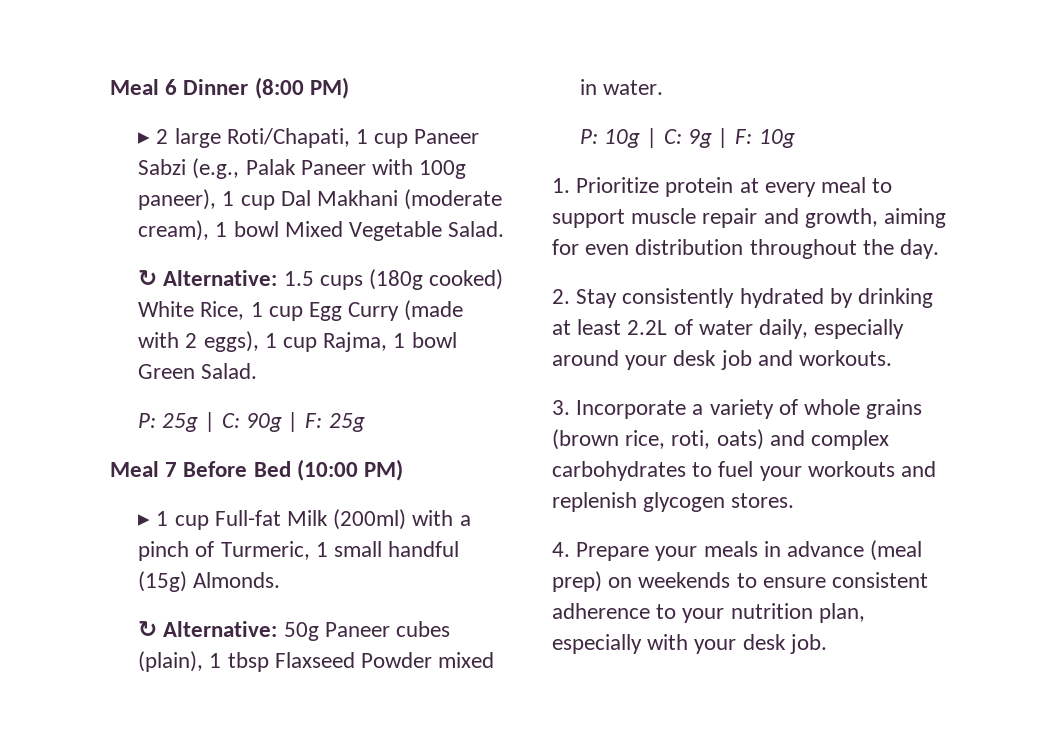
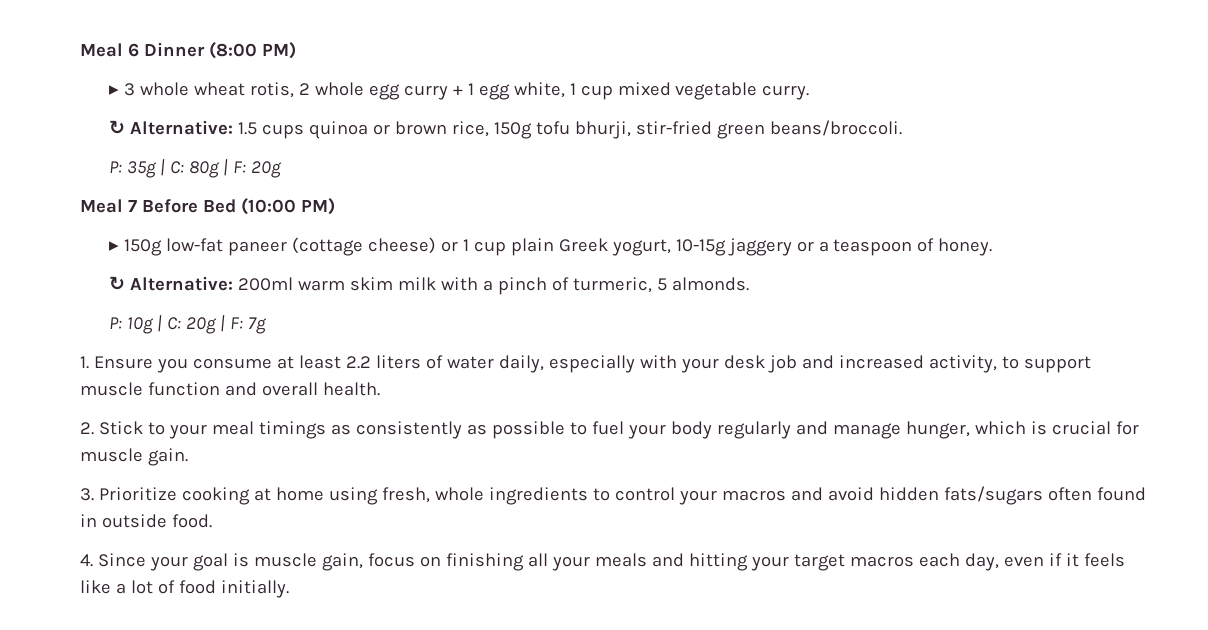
- ▸ 2 large Roti/Chapati, 1 cup Paneer Sabzi (e.g., Palak Paneer with 100g paneer), 1 cup Dal Makhani (moderate cream), 1 bowl Mixed Vegetable Salad.
- ↻ Alternative: 1.5 cups (180g cooked) White Rice, 1 cup Egg Curry (made with 2 eggs), 1 cup Rajma, 1 bowl Green Salad.
- P: 25g | C: 90g | F: 25g
+ ▸ 3 whole wheat rotis, 2 whole egg curry + 1 egg white, 1 cup mixed vegetable curry.
+ ↻ Alternative: 1.5 cups quinoa or brown rice, 150g tofu bhurji, stir-fried green beans/broccoli.
+ P: 35g | C: 80g | F: 20g
- ▸ 1 cup Full-fat Milk (200ml) with a pinch of Turmeric, 1 small handful (15g) Almonds.
- ↻ Alternative: 50g Paneer cubes (plain), 1 tbsp Flaxseed Powder mixed in water.
+ ▸ 150g low-fat paneer (cottage cheese) or 1 cup plain Greek yogurt, 10-15g jaggery or a teaspoon of honey.
+ ↻ Alternative: 200ml warm skim milk with a pinch of turmeric, 5 almonds.
- P: 10g | C: 9g | F: 10g
+ P: 10g | C: 20g | F: 7g
- 1. Prioritize protein at every meal to support muscle repair and growth, aiming for even distribution throughout the day.
- 2. Stay consistently hydrated by drinking at least 2.2L of water daily, especially around your desk job and workouts.
- 3. Incorporate a variety of whole grains (brown rice, roti, oats) and complex carbohydrates to fuel your workouts and replenish glycogen stores.
- 4. Prepare your meals in advance (meal prep) on weekends to ensure consistent adherence to your nutrition plan, especially with your desk job.
+ 1. Ensure you consume at least 2.2 liters of water daily, especially with your desk job and increased activity, to support muscle function and overall health.
+ 2. Stick to your meal timings as consistently as possible to fuel your body regularly and manage hunger, which is crucial for muscle gain.
+ 3. Prioritize cooking at home using fresh, whole ingredients to control your macros and avoid hidden fats/sugars often found in outside food.
+ 4. Since your goal is muscle gain, focus on finishing all your meals and hitting your target macros each day, even if it feels like a lot of food initially.

